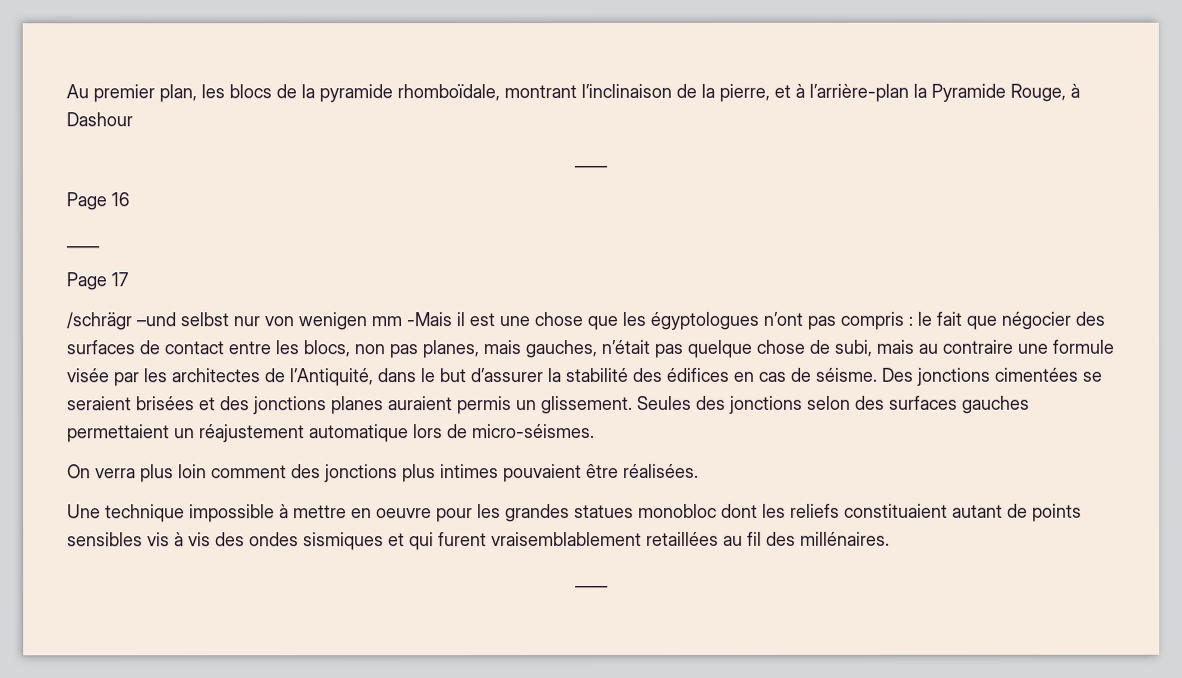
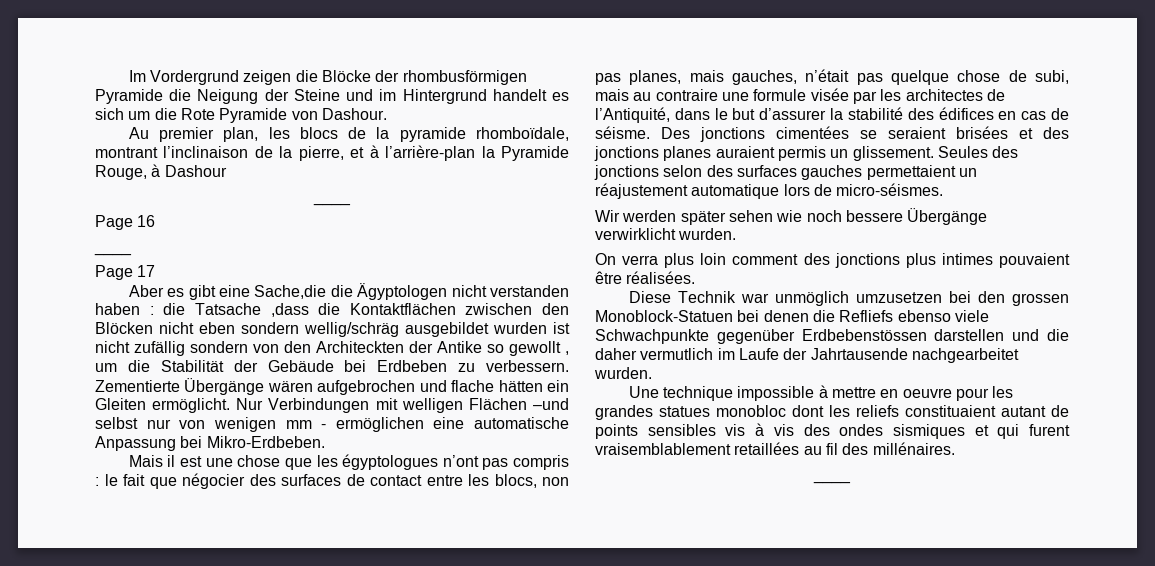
+ Im Vordergrund zeigen die Blöcke der rhombusförmigen Pyramide die Neigung der Steine und im Hintergrund handelt es sich um die Rote Pyramide von Dashour.
- /schrägr –und selbst nur von wenigen mm -Mais il est une chose que les égyptologues n’ont pas compris :
+ Aber es gibt eine Sache,die die Ägyptologen nicht verstanden haben : die Tatsache ,dass die Kontaktflächen zwischen den Blöcken nicht eben sondern wellig/schräg ausgebildet wurden ist nicht zufällig sondern von den Architeckten der Antike so gewollt , um die Stabilität der Gebäude bei Erdbeben zu verbessern. Zementierte Übergänge wären aufgebrochen und flache hätten ein Gleiten ermöglicht. Nur Verbindungen mit welligen Flächen –und selbst nur von wenigen mm - ermöglichen eine automatische Anpassung bei Mikro-Erdbeben.
+ Mais il est une chose que les égyptologues n’ont pas compris :
+ Wir werden später sehen wie noch bessere Übergänge verwirklicht wurden.
+ Diese Technik war unmöglich umzusetzen bei den grossen Monoblock-Statuen bei denen die Refliefs ebenso viele Schwachpunkte gegenüber Erdbebenstössen darstellen und die daher vermutlich im Laufe der Jahrtausende nachgearbeitet wurden.

